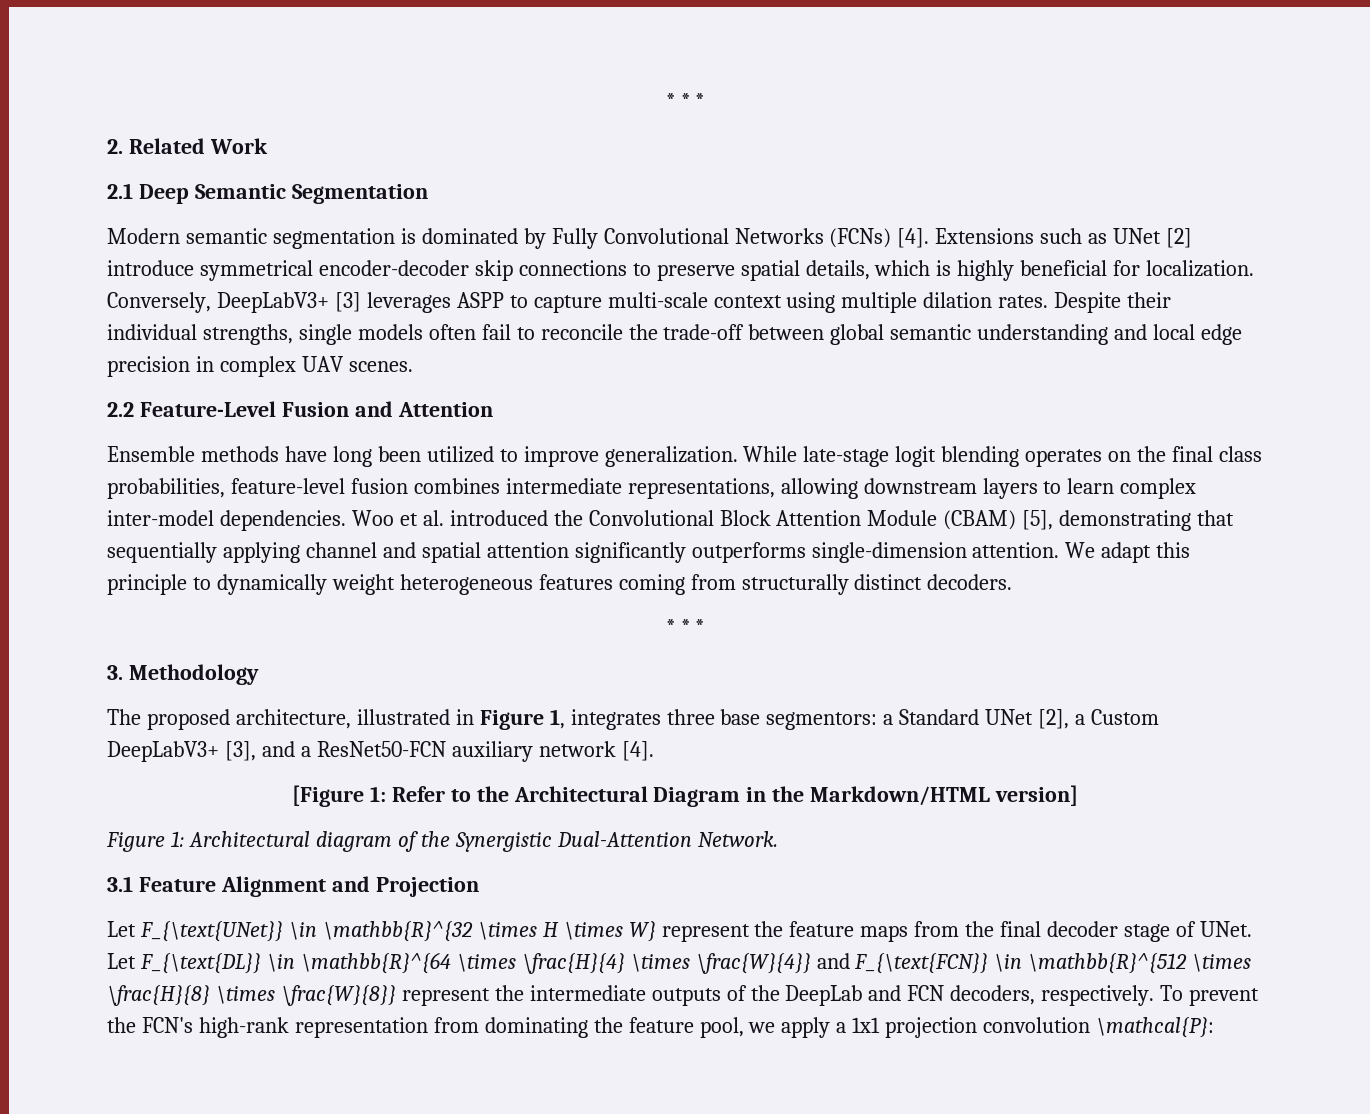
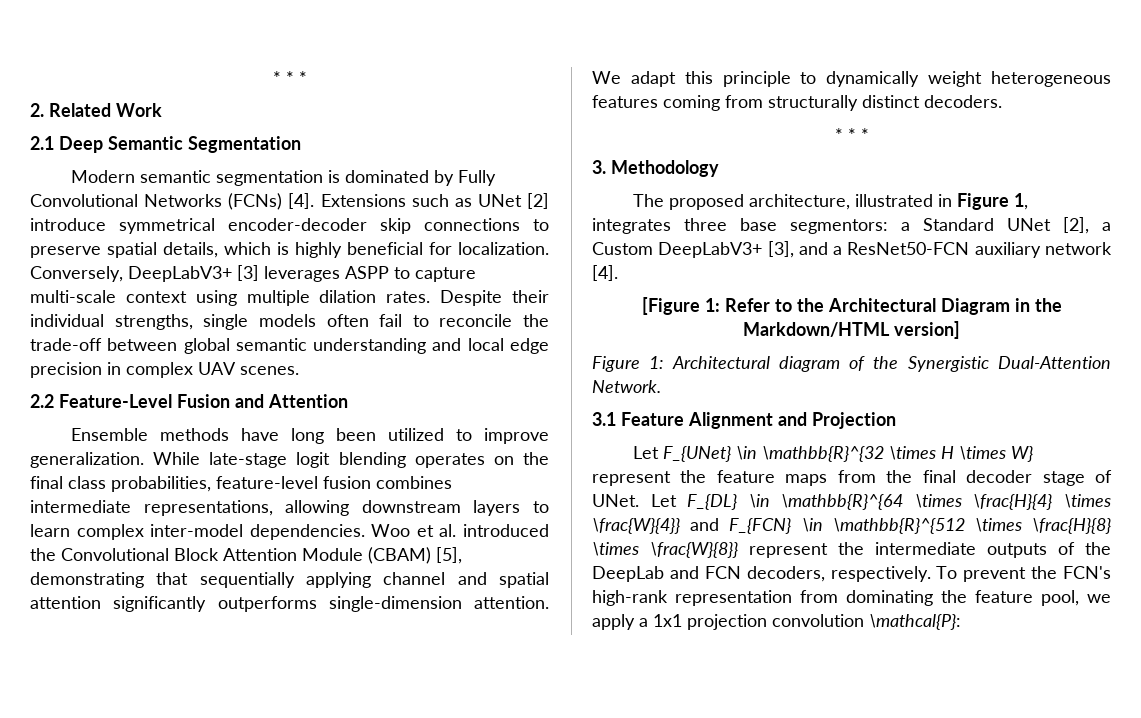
- Let F_{\text{UNet}} \in \mathbb{R}^{32 \times H \times W} represent the feature maps from the final decoder stage of UNet.
+ Let F_{UNet} \in \mathbb{R}^{32 \times H \times W} represent the feature maps from the final decoder stage of UNet.
- Let F_{\text{DL}} \in \mathbb{R}^{64 \times \frac{H}{4} \times \frac{W}{4}} and F_{\text{FCN}} \in \mathbb{R}^{512 \times \frac{H}{8} \times \frac{W}{8}} represent the intermediate outputs of the DeepLab and FCN decoders, respectively.
+ Let F_{DL} \in \mathbb{R}^{64 \times \frac{H}{4} \times \frac{W}{4}} and F_{FCN} \in \mathbb{R}^{512 \times \frac{H}{8} \times \frac{W}{8}} represent the intermediate outputs of the DeepLab and FCN decoders, respectively.

